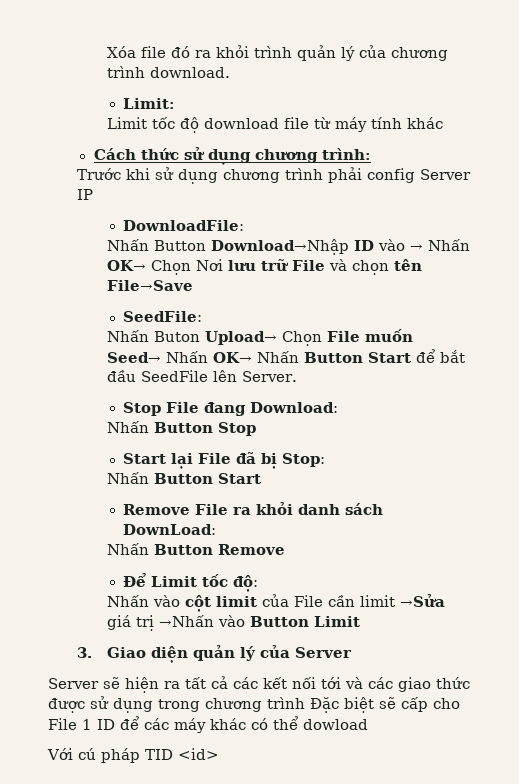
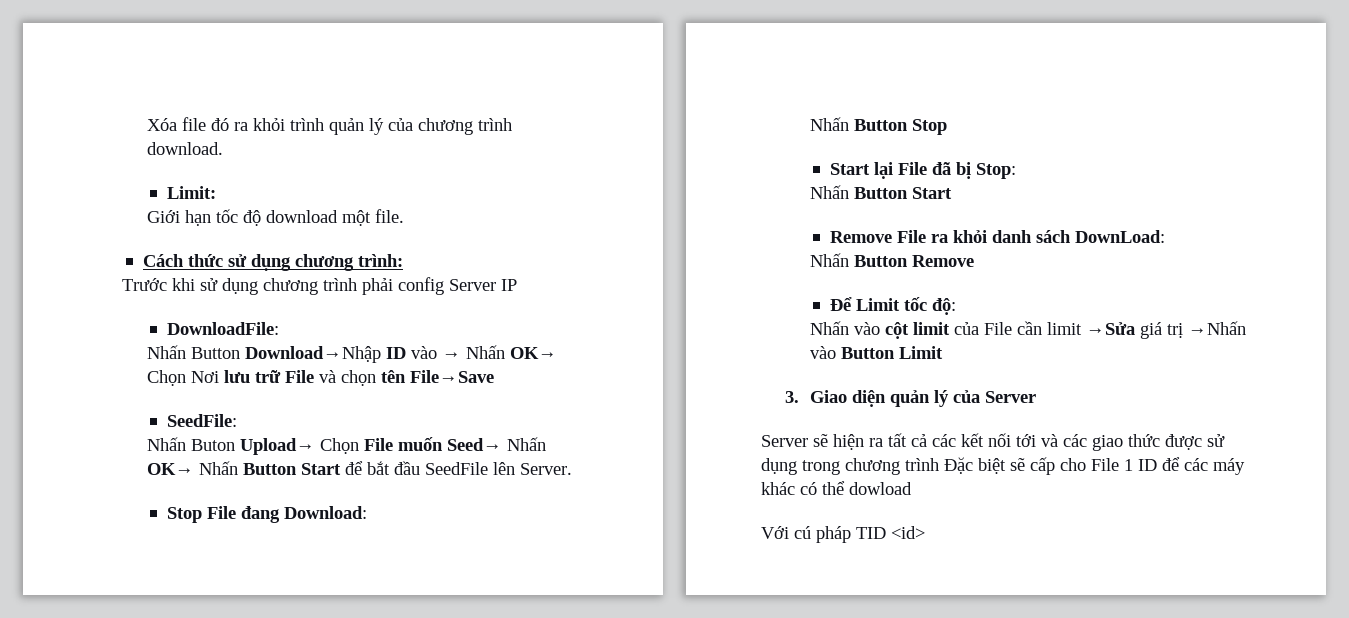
- Limit tốc độ download file từ máy tính khác
+ Giới hạn tốc độ download một file.

